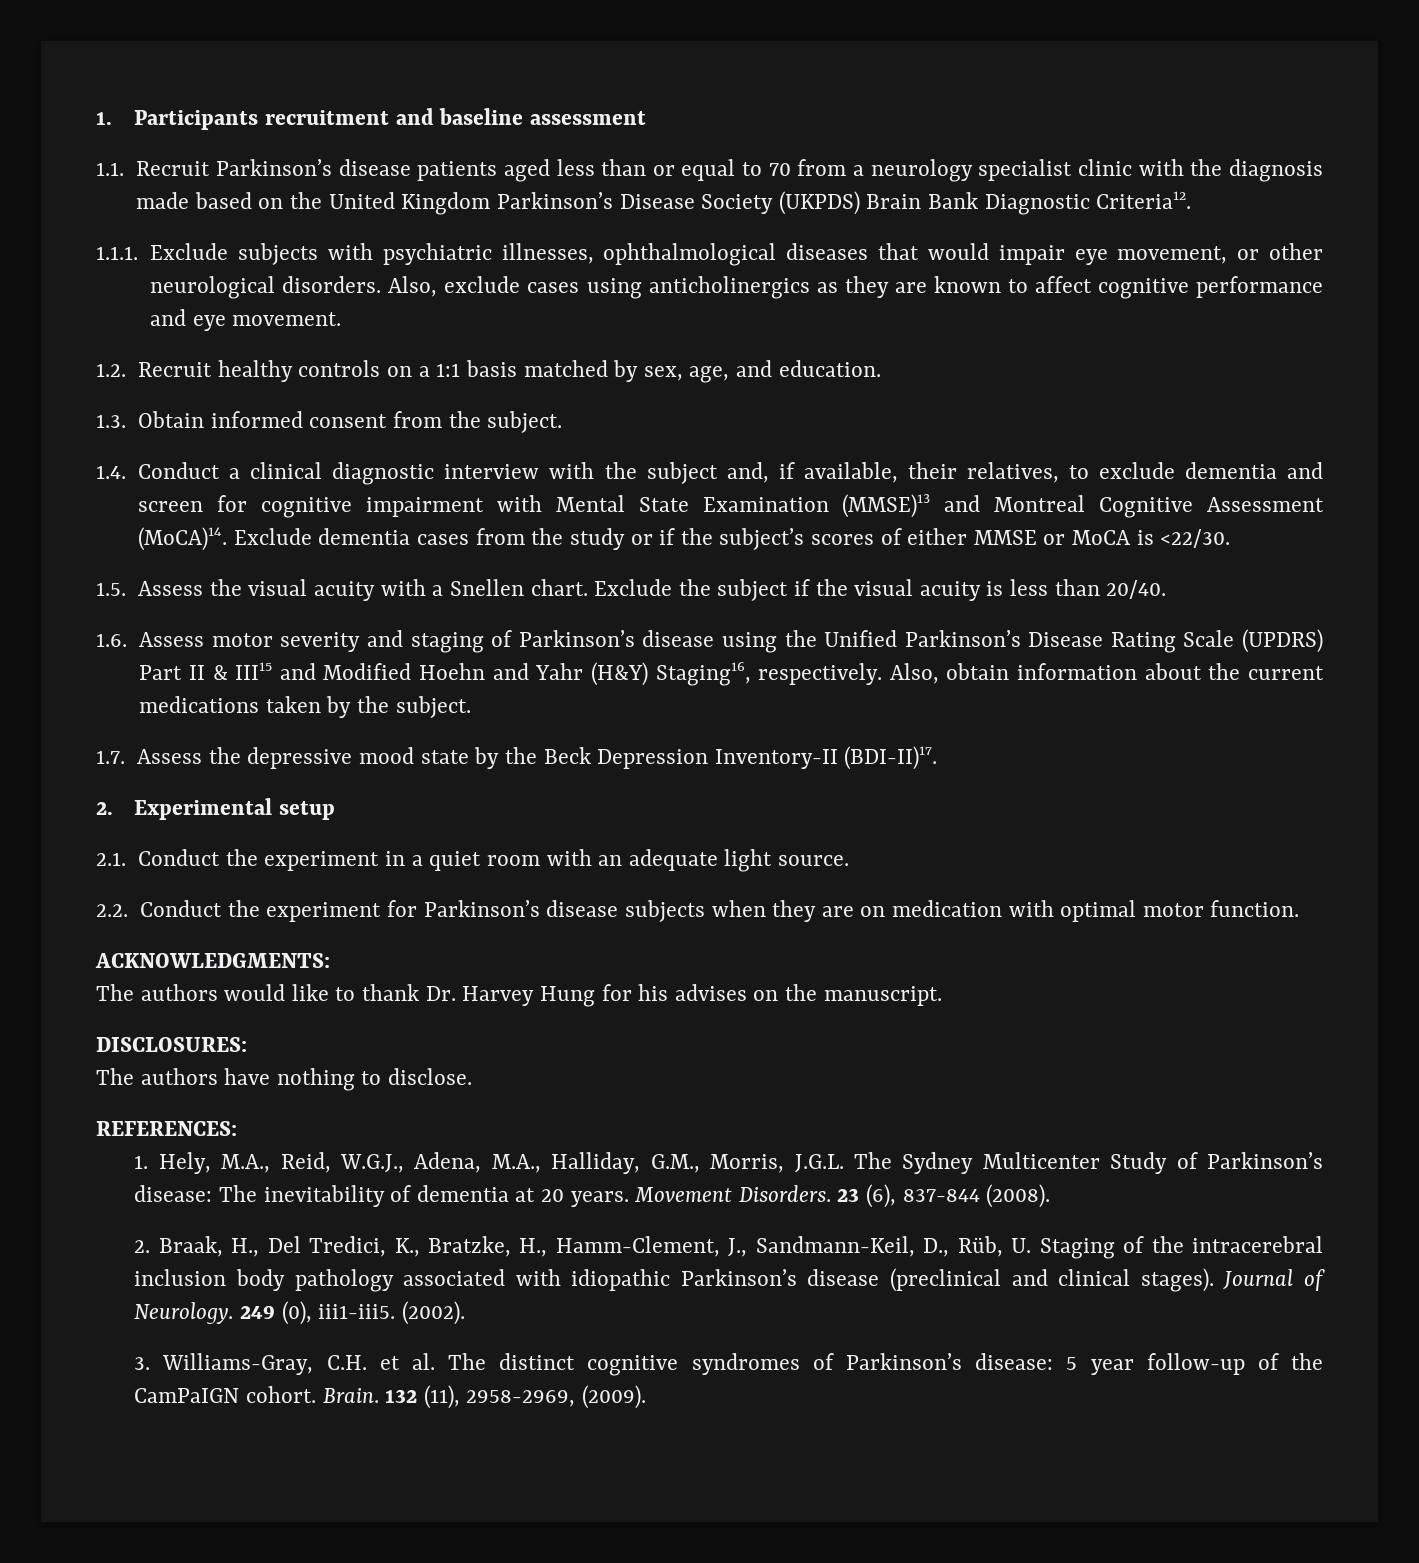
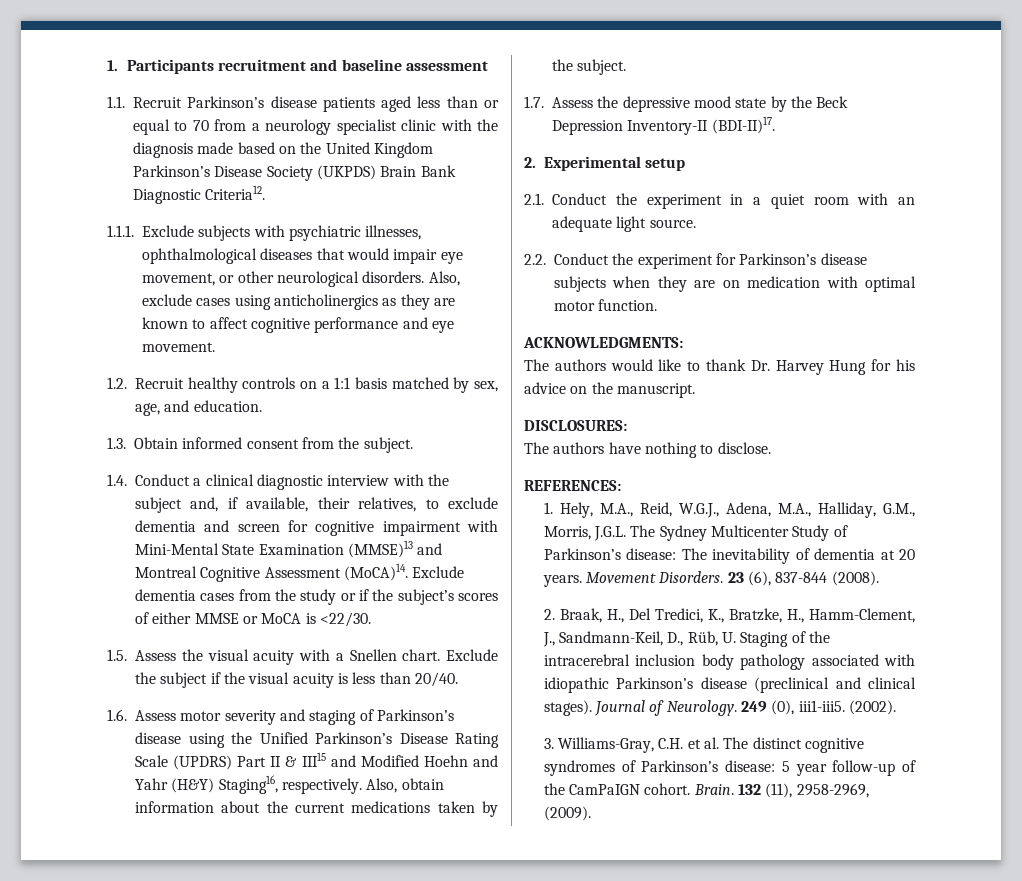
- 1.4. Conduct a clinical diagnostic interview with the subject and, if available, their relatives, to exclude dementia and screen for cognitive impairment with Mental State Examination (MMSE)13 and Montreal Cognitive Assessment (MoCA)14.
+ 1.4. Conduct a clinical diagnostic interview with the subject and, if available, their relatives, to exclude dementia and screen for cognitive impairment with Mini-Mental State Examination (MMSE)13 and Montreal Cognitive Assessment (MoCA)14.
- The authors would like to thank Dr. Harvey Hung for his advises on the manuscript.
+ The authors would like to thank Dr. Harvey Hung for his advice on the manuscript.

